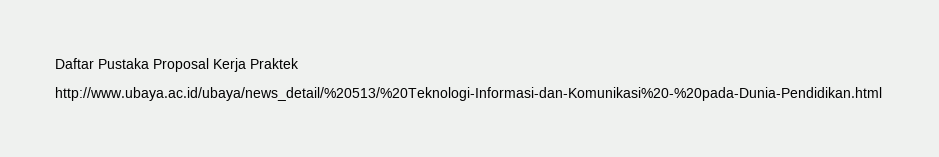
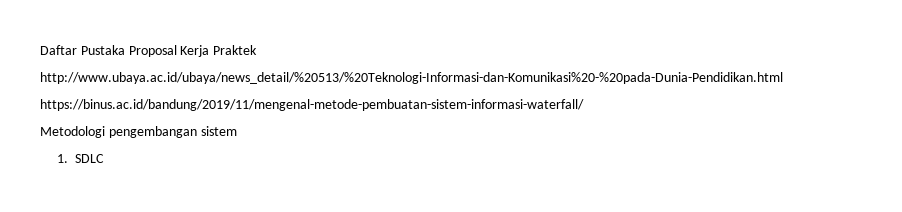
+ https://binus.ac.id/bandung/2019/11/mengenal-metode-pembuatan-sistem-informasi-waterfall/
+ Metodologi pengembangan sistem
+ 1. SDLC

